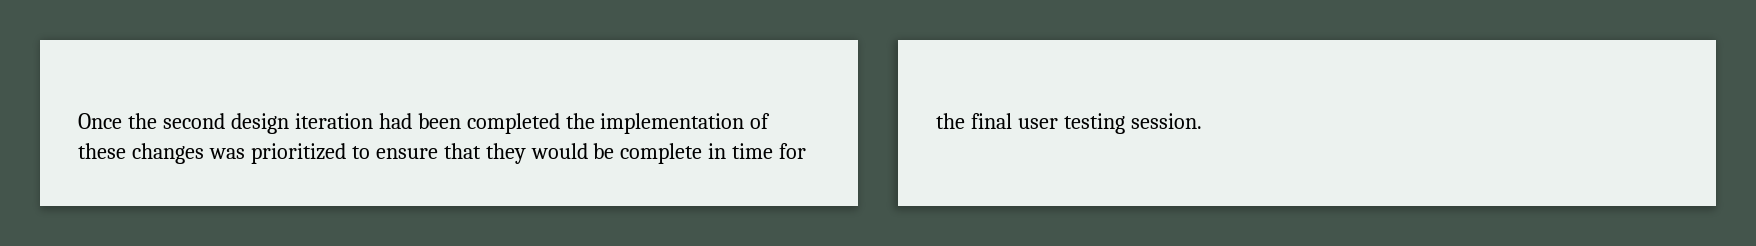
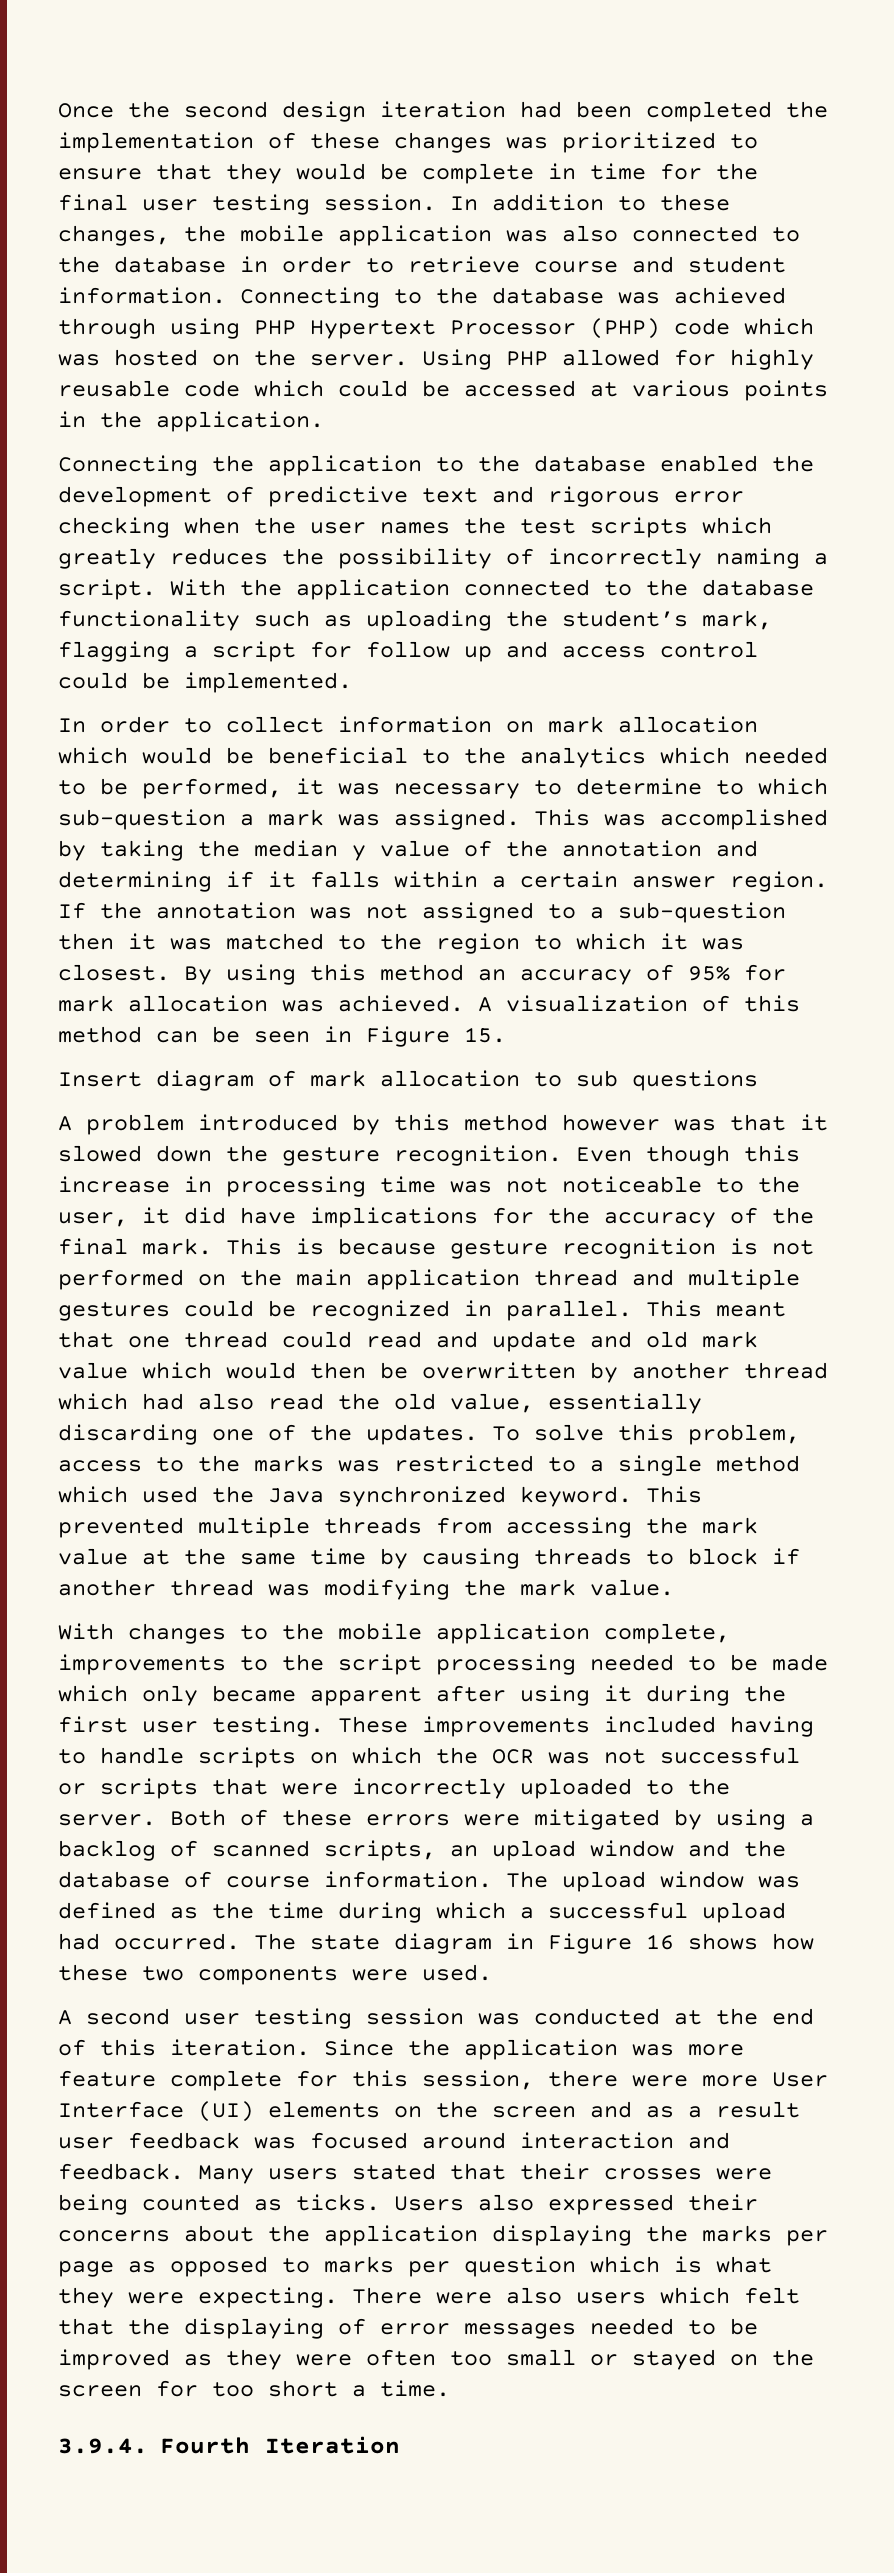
+ In addition to these changes, the mobile application was also connected to the database in order to retrieve course and student information. Connecting to the database was achieved through using PHP Hypertext Processor (PHP) code which was hosted on the server. Using PHP allowed for highly reusable code which could be accessed at various points in the application.
+ Connecting the application to the database enabled the development of predictive text and rigorous error checking when the user names the test scripts which greatly reduces the possibility of incorrectly naming a script. With the application connected to the database functionality such as uploading the student’s mark, flagging a script for follow up and access control could be implemented.
+ In order to collect information on mark allocation which would be beneficial to the analytics which needed to be performed, it was necessary to determine to which sub-question a mark was assigned. This was accomplished by taking the median y value of the annotation and determining if it falls within a certain answer region. If the annotation was not assigned to a sub-question then it was matched to the region to which it was closest. By using this method an accuracy of 95% for mark allocation was achieved. A visualization of this method can be seen in Figure 15.
+ Insert diagram of mark allocation to sub questions
+ A problem introduced by this method however was that it slowed down the gesture recognition. Even though this increase in processing time was not noticeable to the user, it did have implications for the accuracy of the final mark. This is because gesture recognition is not performed on the main application thread and multiple gestures could be recognized in parallel. This meant that one thread could read and update and old mark value which would then be overwritten by another thread which had also read the old value, essentially discarding one of the updates. To solve this problem, access to the marks was restricted to a single method which used the Java synchronized keyword. This prevented multiple threads from accessing the mark value at the same time by causing threads to block if another thread was modifying the mark value.
+ With changes to the mobile application complete, improvements to the script processing needed to be made which only became apparent after using it during the first user testing. These improvements included having to handle scripts on which the OCR was not successful or scripts that were incorrectly uploaded to the server. Both of these errors were mitigated by using a backlog of scanned scripts, an upload window and the database of course information. The upload window was defined as the time during which a successful upload had occurred. The state diagram in Figure 16 shows how these two components were used.
+ A second user testing session was conducted at the end of this iteration. Since the application was more feature complete for this session, there were more User Interface (UI) elements on the screen and as a result user feedback was focused around interaction and feedback. Many users stated that their crosses were being counted as ticks. Users also expressed their concerns about the application displaying the marks per page as opposed to marks per question which is what they were expecting. There were also users which felt that the displaying of error messages needed to be improved as they were often too small or stayed on the screen for too short a time.
+ 3.9.4. Fourth Iteration

